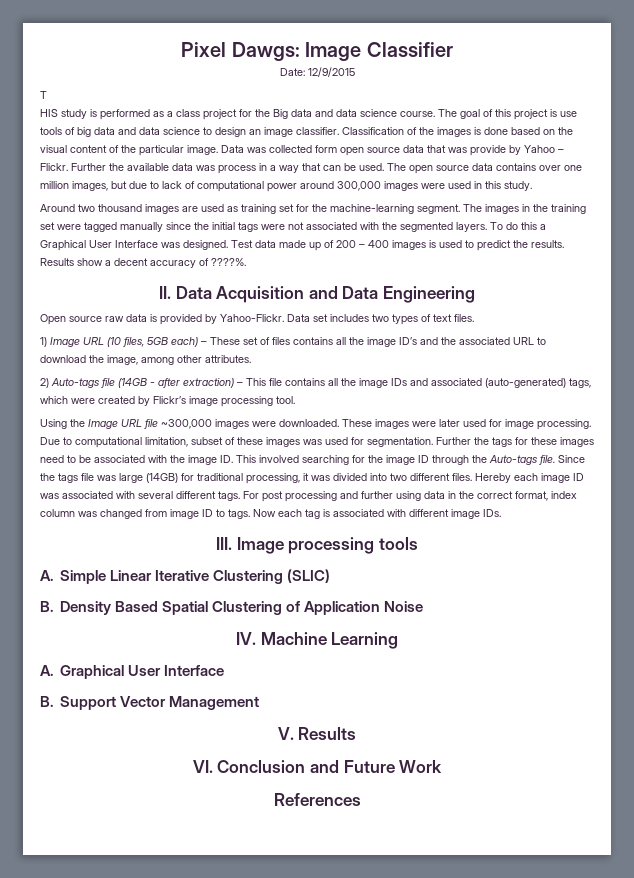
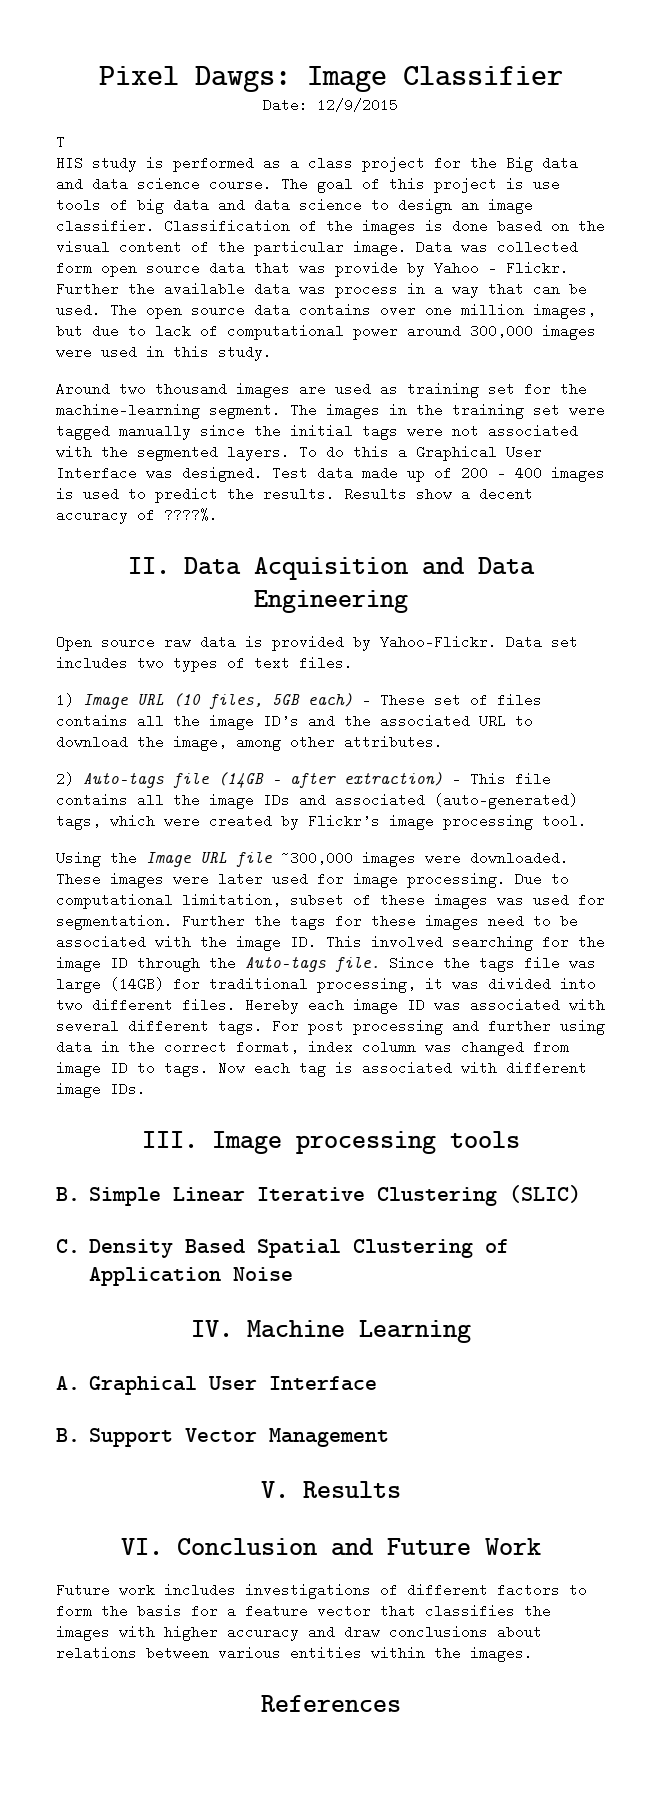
- A. Simple Linear Iterative Clustering (SLIC)
+ B. Simple Linear Iterative Clustering (SLIC)
- B. Density Based Spatial Clustering of Application Noise
+ C. Density Based Spatial Clustering of Application Noise
+ Future work includes investigations of different factors to form the basis for a feature vector that classifies the images with higher accuracy and draw conclusions about relations between various entities within the images.

